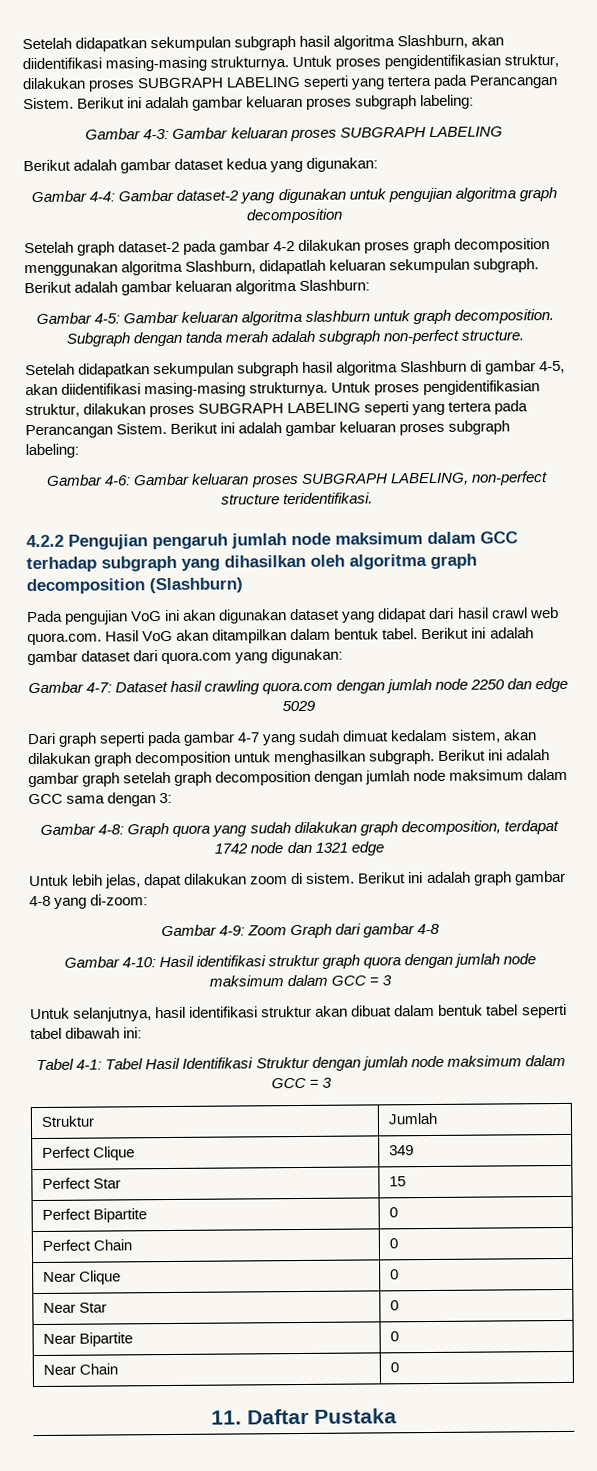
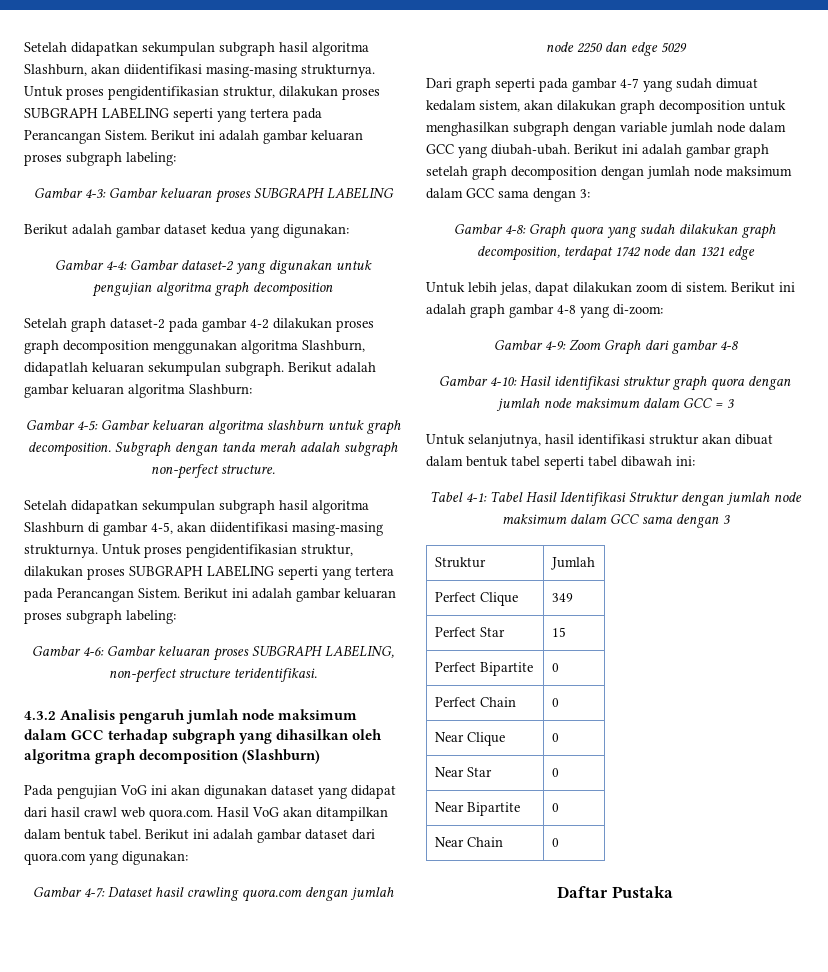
- 4.2.2 Pengujian pengaruh jumlah node maksimum dalam GCC terhadap subgraph yang dihasilkan oleh algoritma graph decomposition (Slashburn)
+ 4.3.2 Analisis pengaruh jumlah node maksimum dalam GCC terhadap subgraph yang dihasilkan oleh algoritma graph decomposition (Slashburn)
- Dari graph seperti pada gambar 4-7 yang sudah dimuat kedalam sistem, akan dilakukan graph decomposition untuk menghasilkan subgraph.
+ Dari graph seperti pada gambar 4-7 yang sudah dimuat kedalam sistem, akan dilakukan graph decomposition untuk menghasilkan subgraph dengan variable jumlah node dalam GCC yang diubah-ubah.
- Tabel 4-1: Tabel Hasil Identifikasi Struktur dengan jumlah node maksimum dalam GCC = 3
+ Tabel 4-1: Tabel Hasil Identifikasi Struktur dengan jumlah node maksimum dalam GCC sama dengan 3
- 11. Daftar Pustaka
+ Daftar Pustaka

